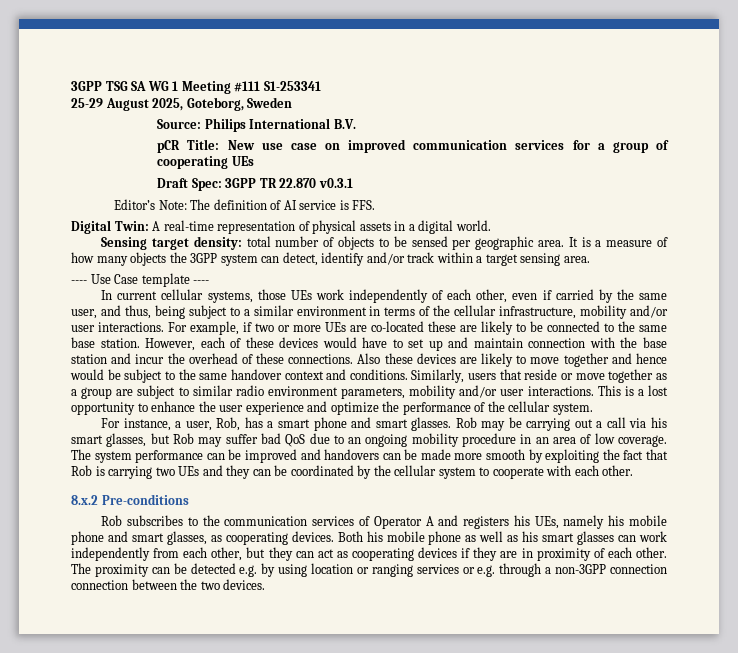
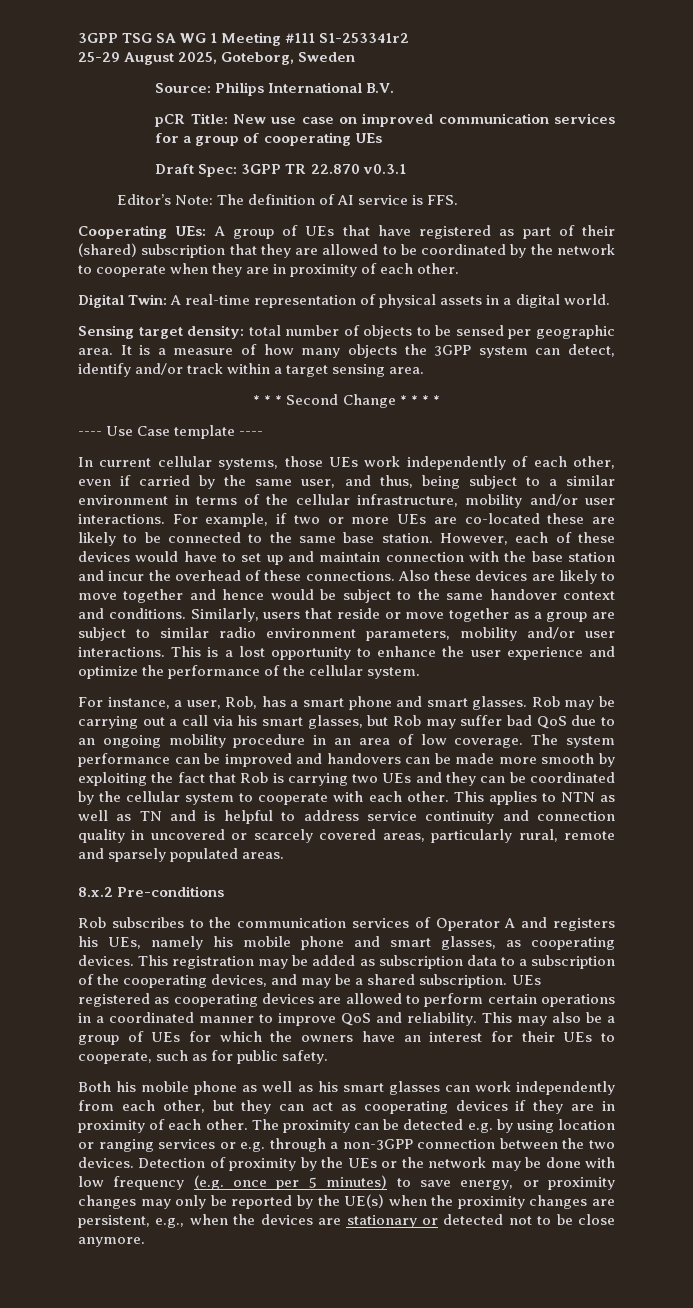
- 3GPP TSG SA WG 1 Meeting #111 S1-253341
+ 3GPP TSG SA WG 1 Meeting #111 S1-253341r2
+ Cooperating UEs: A group of UEs that have registered as part of their (shared) subscription that they are allowed to be coordinated by the network to cooperate when they are in proximity of each other.
+ * * * Second Change * * * *
+ This applies to NTN as well as TN and is helpful to address service continuity and connection quality in uncovered or scarcely covered areas, particularly rural, remote and sparsely populated areas.
- Rob subscribes to the communication services of Operator A and registers his UEs, namely his mobile phone and smart glasses, as cooperating devices. Both his mobile phone as well as his smart glasses can work independently from each other, but they can act as cooperating devices if they are in proximity of each other.
+ Rob subscribes to the communication services of Operator A and registers his UEs, namely his mobile phone and smart glasses, as cooperating devices. This registration may be added as subscription data to a subscription of the cooperating devices, and may be a shared subscription. UEs registered as cooperating devices are allowed to perform certain operations in a coordinated manner to improve QoS and reliability. This may also be a group of UEs for which the owners have an interest for their UEs to cooperate, such as for public safety.
+ Both his mobile phone as well as his smart glasses can work independently from each other, but they can act as cooperating devices if they are in proximity of each other.
- The proximity can be detected e.g. by using location or ranging services or e.g. through a non-3GPP connection connection between the two devices.
+ The proximity can be detected e.g. by using location or ranging services or e.g. through a non-3GPP connection between the two devices.
+ Detection of proximity by the UEs or the network may be done with low frequency (e.g. once per 5 minutes) to save energy, or proximity changes may only be reported by the UE(s) when the proximity changes are persistent, e.g., when the devices are stationary or detected not to be close anymore.

